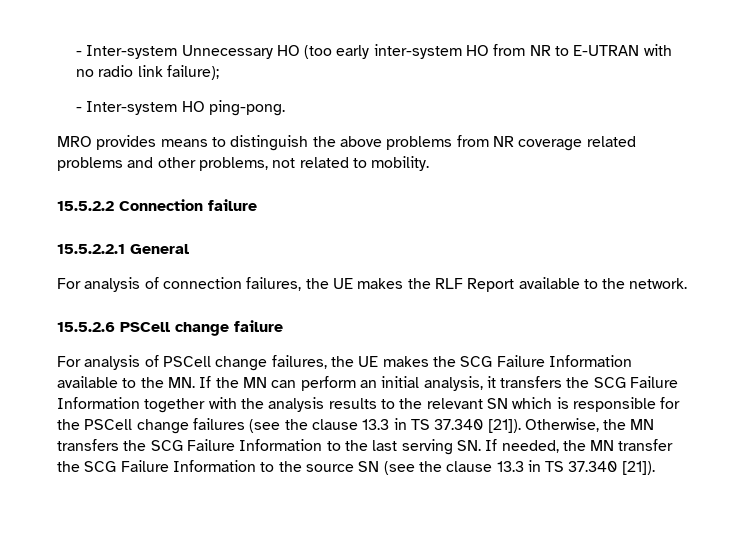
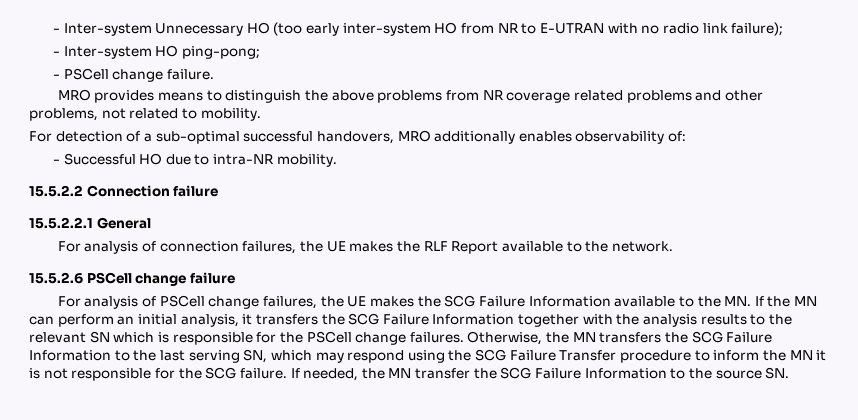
- - Inter-system HO ping-pong.
+ - Inter-system HO ping-pong;
+ - PSCell change failure.
+ For detection of a sub-optimal successful handovers, MRO additionally enables observability of:
+ - Successful HO due to intra-NR mobility.
- For analysis of PSCell change failures, the UE makes the SCG Failure Information available to the MN. If the MN can perform an initial analysis, it transfers the SCG Failure Information together with the analysis results to the relevant SN which is responsible for the PSCell change failures (see the clause 13.3 in TS 37.340 [21]).
+ For analysis of PSCell change failures, the UE makes the SCG Failure Information available to the MN. If the MN can perform an initial analysis, it transfers the SCG Failure Information together with the analysis results to the relevant SN which is responsible for the PSCell change failures.
- Otherwise, the MN transfers the SCG Failure Information to the last serving SN. If needed, the MN transfer the SCG Failure Information to the source SN (see the clause 13.3 in TS 37.340 [21]).
+ Otherwise, the MN transfers the SCG Failure Information to the last serving SN, which may respond using the SCG Failure Transfer procedure to inform the MN it is not responsible for the SCG failure. If needed, the MN transfer the SCG Failure Information to the source SN.

